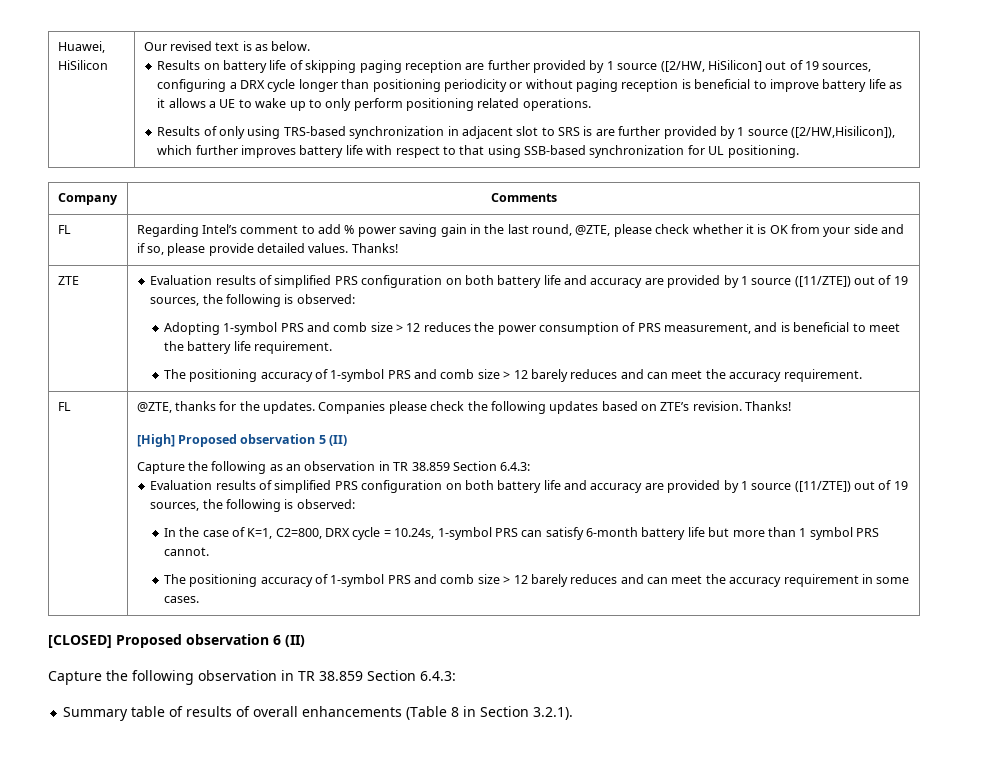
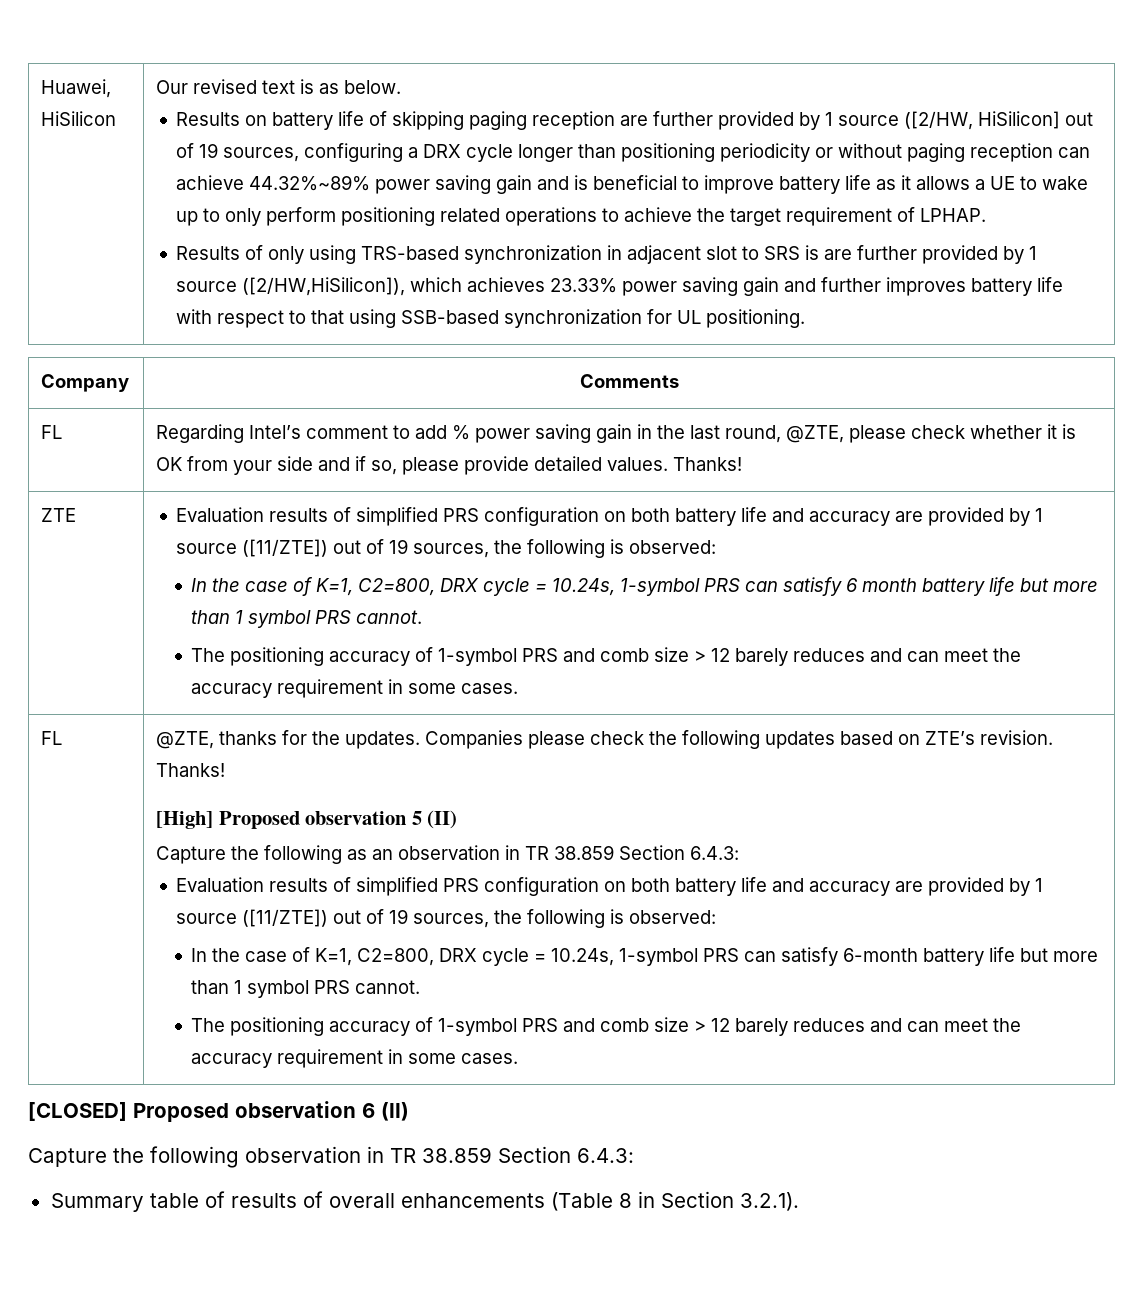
- Results on battery life of skipping paging reception are further provided by 1 source ([2/HW, HiSilicon] out of 19 sources, configuring a DRX cycle longer than positioning periodicity or without paging reception is beneficial to improve battery life as it allows a UE to wake up to only perform positioning related operations.
+ Results on battery life of skipping paging reception are further provided by 1 source ([2/HW, HiSilicon] out of 19 sources, configuring a DRX cycle longer than positioning periodicity or without paging reception can achieve 44.32%~89% power saving gain and is beneficial to improve battery life as it allows a UE to wake up to only perform positioning related operations to achieve the target requirement of LPHAP.
- Results of only using TRS-based synchronization in adjacent slot to SRS is are further provided by 1 source ([2/HW,Hisilicon]), which further improves battery life with respect to that using SSB-based synchronization for UL positioning.
+ Results of only using TRS-based synchronization in adjacent slot to SRS is are further provided by 1 source ([2/HW,HiSilicon]), which achieves 23.33% power saving gain and further improves battery life with respect to that using SSB-based synchronization for UL positioning.
- Adopting 1-symbol PRS and comb size > 12 reduces the power consumption of PRS measurement, and is beneficial to meet the battery life requirement.
- The positioning accuracy of 1-symbol PRS and comb size > 12 barely reduces and can meet the accuracy requirement.
+ In the case of K=1, C2=800, DRX cycle = 10.24s, 1-symbol PRS can satisfy 6 month battery life but more than 1 symbol PRS cannot.
+ The positioning accuracy of 1-symbol PRS and comb size > 12 barely reduces and can meet the accuracy requirement in some cases.

